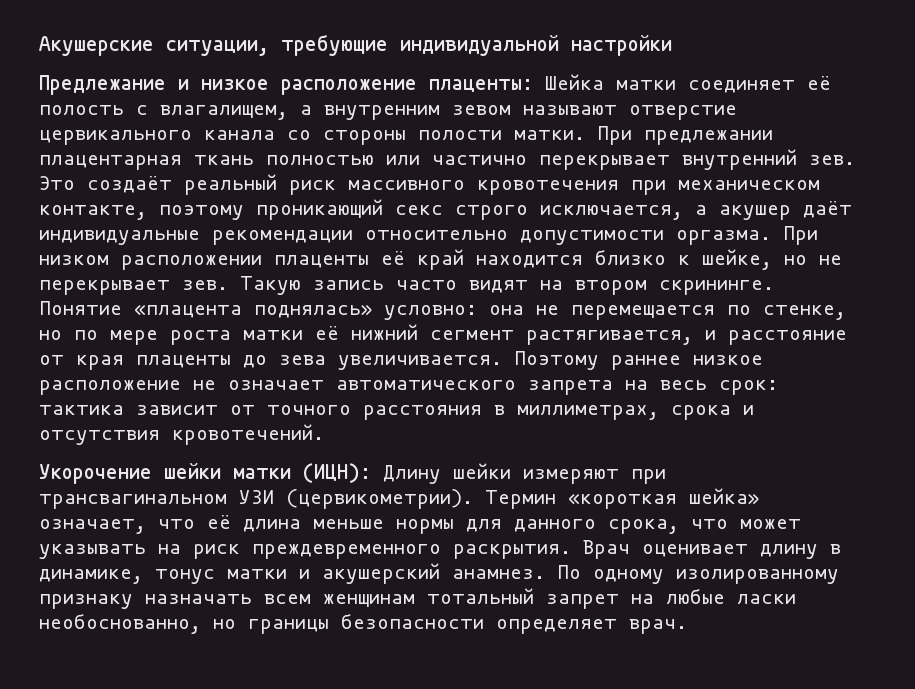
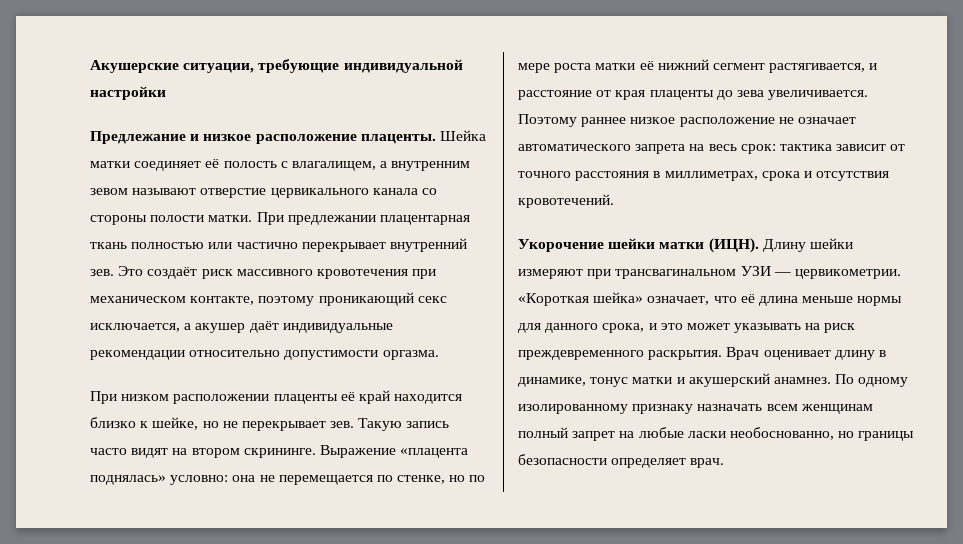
- Предлежание и низкое расположение плаценты: Шейка матки соединяет её полость с влагалищем, а внутренним зевом называют отверстие цервикального канала со стороны полости матки.
+ Предлежание и низкое расположение плаценты. Шейка матки соединяет её полость с влагалищем, а внутренним зевом называют отверстие цервикального канала со стороны полости матки.
- Это создаёт реальный риск массивного кровотечения при механическом контакте, поэтому проникающий секс строго исключается, а акушер даёт индивидуальные рекомендации относительно допустимости оргазма. При низком расположении плаценты её край находится близко к шейке, но не перекрывает зев.
+ Это создаёт риск массивного кровотечения при механическом контакте, поэтому проникающий секс исключается, а акушер даёт индивидуальные рекомендации относительно допустимости оргазма.
+ При низком расположении плаценты её край находится близко к шейке, но не перекрывает зев.
- Понятие «плацента поднялась» условно: она не перемещается по стенке, но по мере роста матки её нижний сегмент растягивается, и расстояние от края плаценты до зева увеличивается.
+ Выражение «плацента поднялась» условно: она не перемещается по стенке, но по мере роста матки её нижний сегмент растягивается, и расстояние от края плаценты до зева увеличивается.
- Укорочение шейки матки (ИЦН): Длину шейки измеряют при трансвагинальном УЗИ (цервикометрии). Термин «короткая шейка» означает, что её длина меньше нормы для данного срока, что может указывать на риск преждевременного раскрытия.
+ Укорочение шейки матки (ИЦН). Длину шейки измеряют при трансвагинальном УЗИ — цервикометрии. «Короткая шейка» означает, что её длина меньше нормы для данного срока, и это может указывать на риск преждевременного раскрытия.
- По одному изолированному признаку назначать всем женщинам тотальный запрет на любые ласки необоснованно, но границы безопасности определяет врач.
+ По одному изолированному признаку назначать всем женщинам полный запрет на любые ласки необоснованно, но границы безопасности определяет врач.

